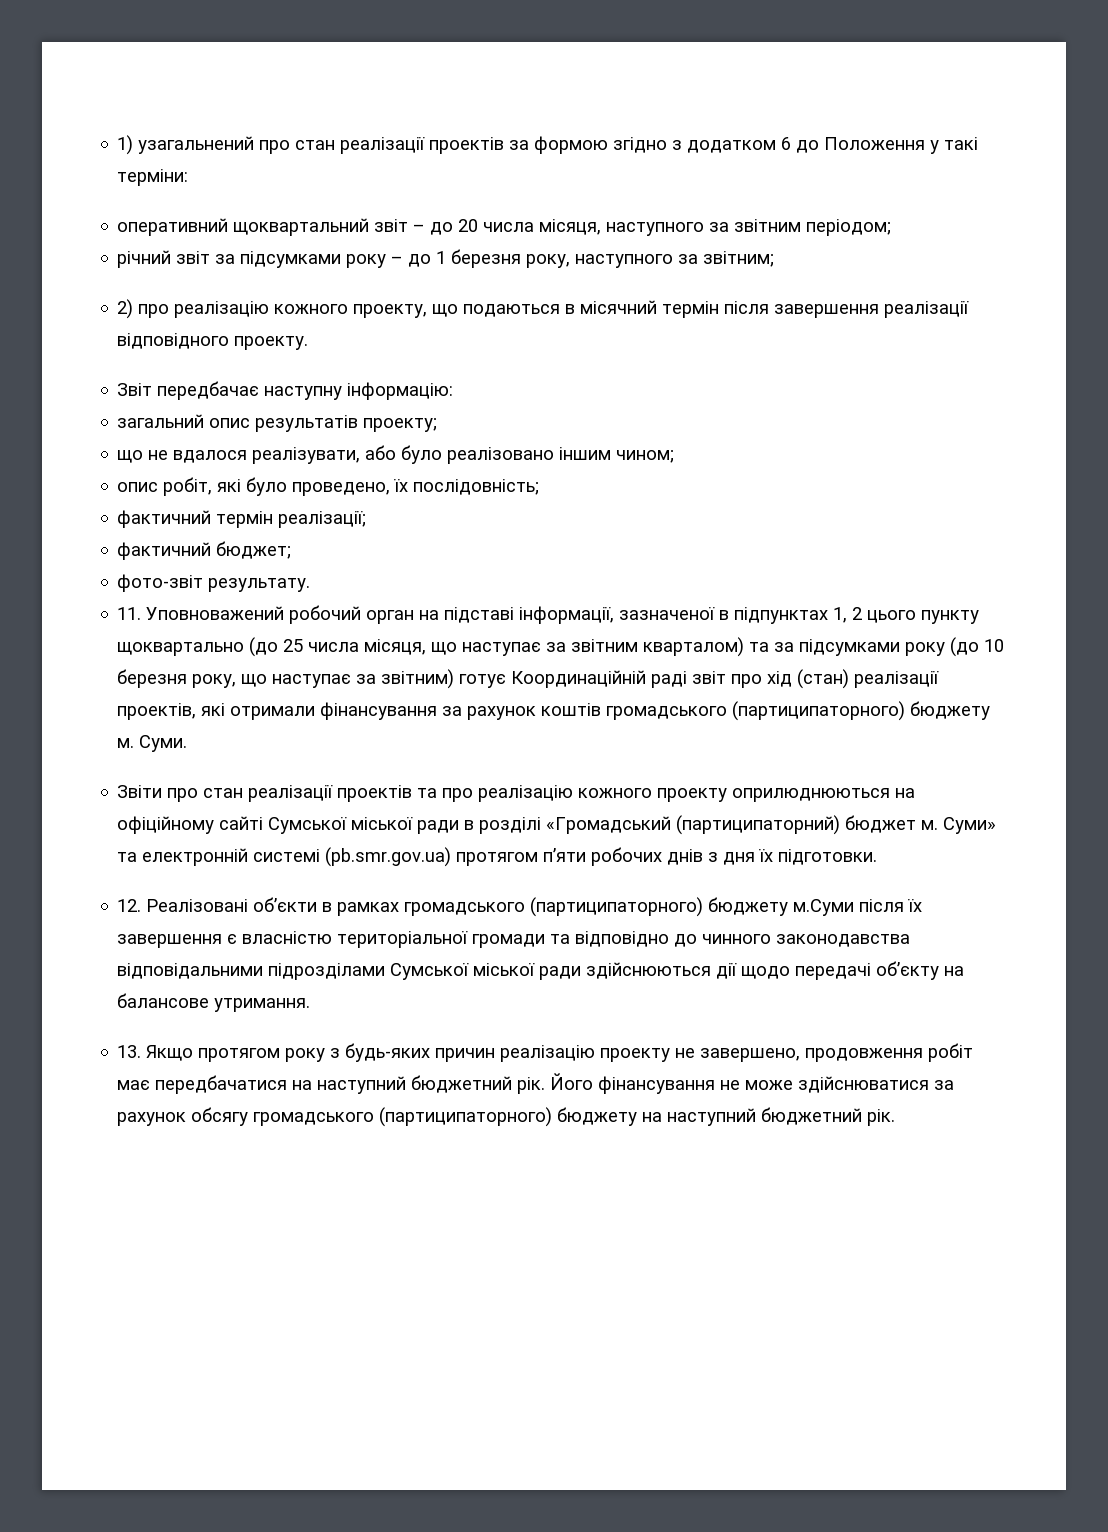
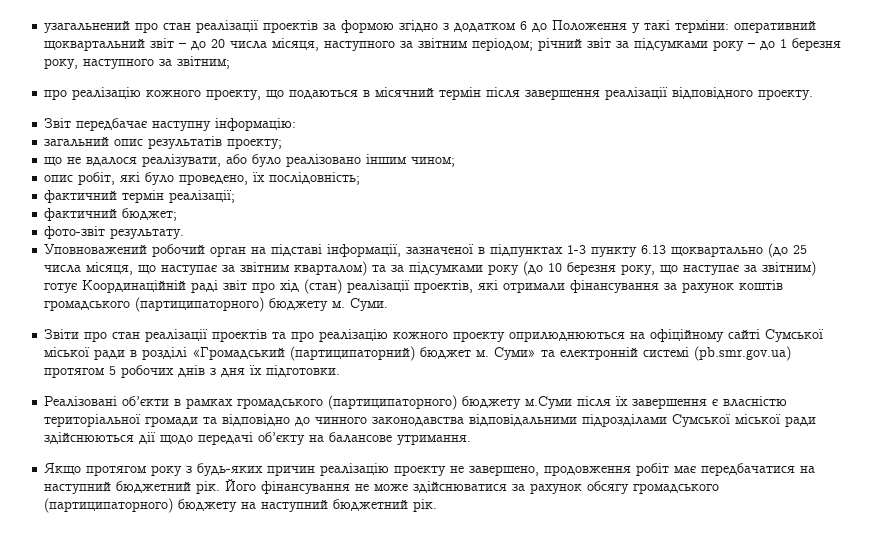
- 1) узагальнений про стан реалізації проектів за формою згідно з додатком 6 до Положення у такі терміни:
- оперативний щоквартальний звіт – до 20 числа місяця, наступного за звітним періодом;
- річний звіт за підсумками року – до 1 березня року, наступного за звітним;
+ узагальнений про стан реалізації проектів за формою згідно з додатком 6 до Положення у такі терміни: оперативний щоквартальний звіт – до 20 числа місяця, наступного за звітним періодом; річний звіт за підсумками року – до 1 березня року, наступного за звітним;
- 2) про реалізацію кожного проекту, що подаються в місячний термін після завершення реалізації відповідного проекту.
+ про реалізацію кожного проекту, що подаються в місячний термін після завершення реалізації відповідного проекту.
- 11. Уповноважений робочий орган на підставі інформації, зазначеної в підпунктах 1, 2 цього пункту щоквартально (до 25 числа місяця, що наступає за звітним кварталом) та за підсумками року (до 10 березня року, що наступає за звітним) готує Координаційній раді звіт про хід (стан) реалізації проектів, які отримали фінансування за рахунок коштів громадського (партиципаторного) бюджету м.
+ Уповноважений робочий орган на підставі інформації, зазначеної в підпунктах 1-3 пункту 6.13 щоквартально (до 25 числа місяця, що наступає за звітним кварталом) та за підсумками року (до 10 березня року, що наступає за звітним) готує Координаційній раді звіт про хід (стан) реалізації проектів, які отримали фінансування за рахунок коштів громадського (партиципаторного) бюджету м.
- Суми» та електронній системі (pb.smr.gov.ua) протягом п’яти робочих днів з дня їх підготовки.
+ Суми» та електронній системі (pb.smr.gov.ua) протягом 5 робочих днів з дня їх підготовки.
- 12. Реалізовані об’єкти в рамках громадського (партиципаторного) бюджету м.Суми після їх завершення є власністю територіальної громади та відповідно до чинного законодавства відповідальними підрозділами Сумської міської ради здійснюються дії щодо передачі об’єкту на балансове утримання.
+ Реалізовані об’єкти в рамках громадського (партиципаторного) бюджету м.Суми після їх завершення є власністю територіальної громади та відповідно до чинного законодавства відповідальними підрозділами Сумської міської ради здійснюються дії щодо передачі об’єкту на балансове утримання.
- 13. Якщо протягом року з будь-яких причин реалізацію проекту не завершено, продовження робіт має передбачатися на наступний бюджетний рік.
+ Якщо протягом року з будь-яких причин реалізацію проекту не завершено, продовження робіт має передбачатися на наступний бюджетний рік.

